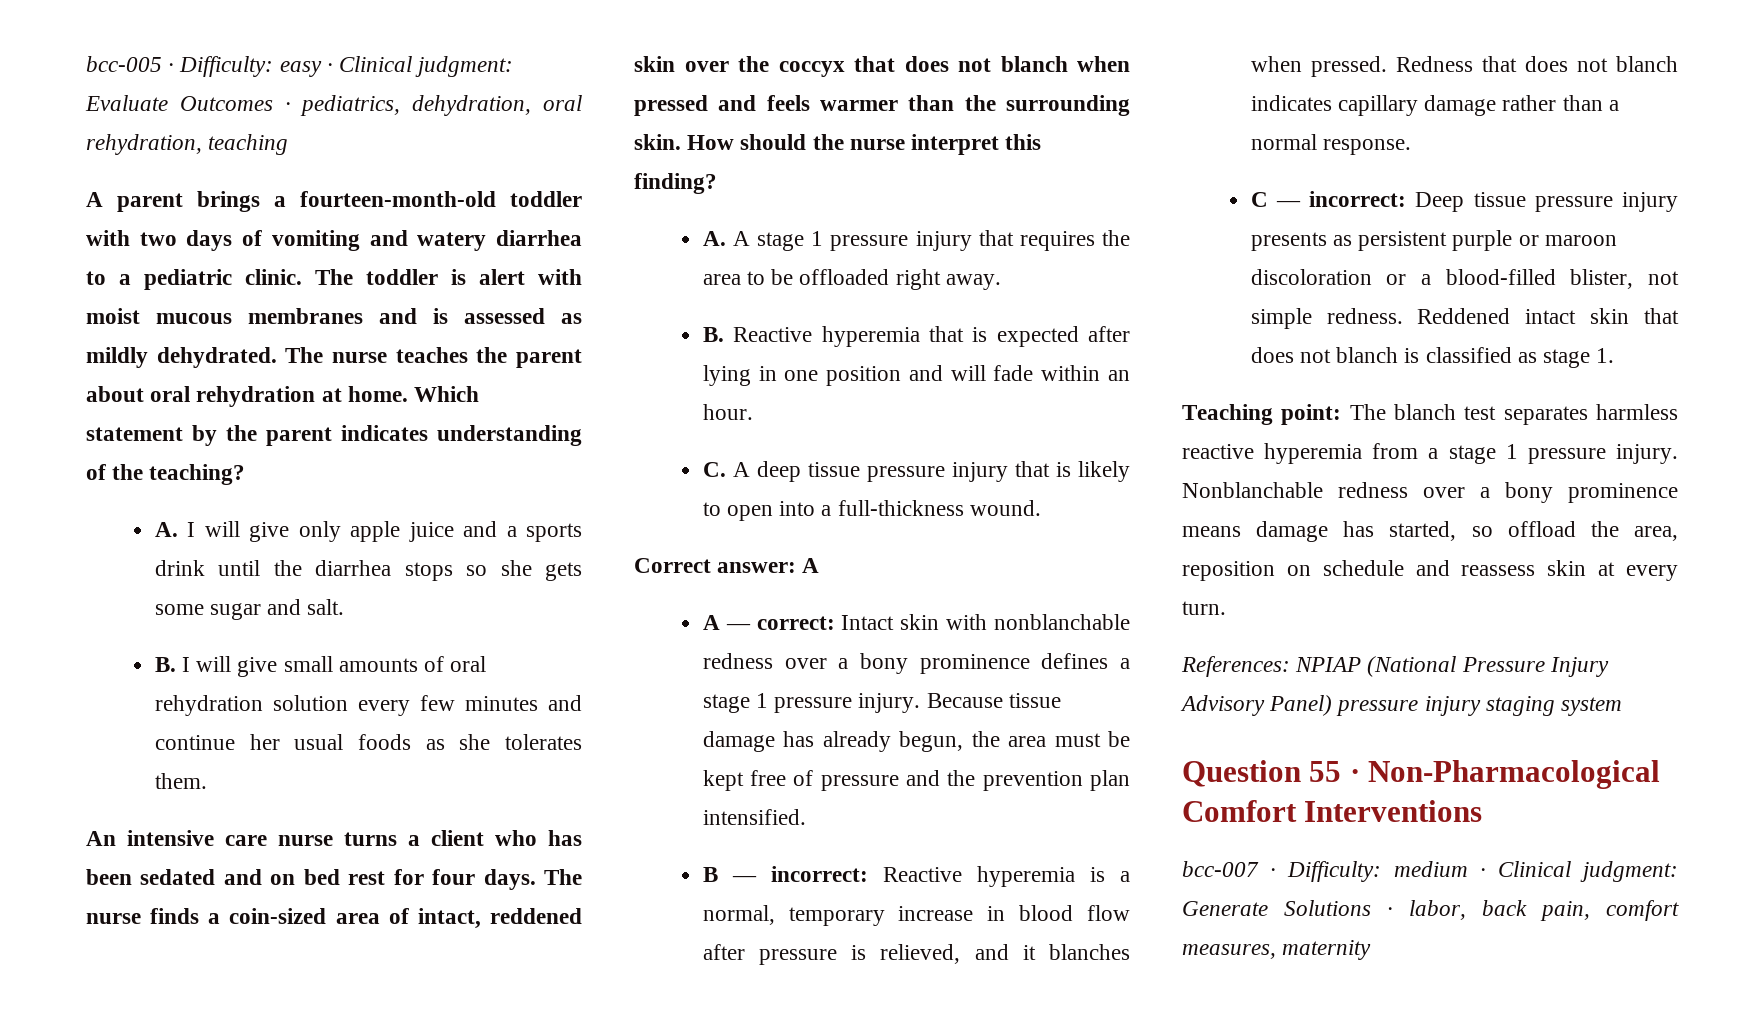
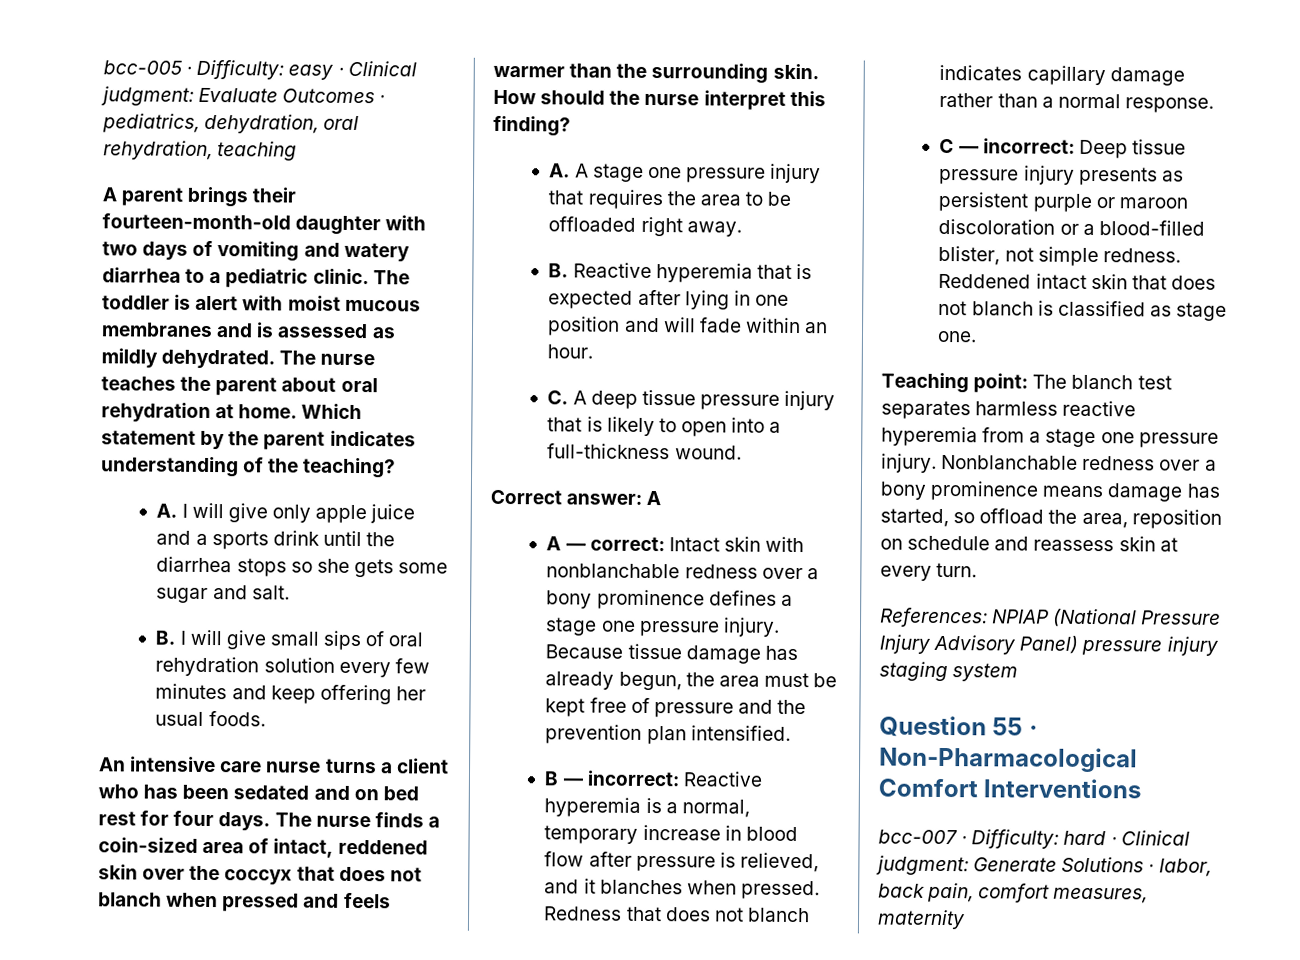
- A parent brings a fourteen-month-old toddler with two days of vomiting and watery diarrhea to a pediatric clinic.
+ A parent brings their fourteen-month-old daughter with two days of vomiting and watery diarrhea to a pediatric clinic.
- B. I will give small amounts of oral rehydration solution every few minutes and continue her usual foods as she tolerates them.
+ B. I will give small sips of oral rehydration solution every few minutes and keep offering her usual foods.
- A. A stage 1 pressure injury that requires the area to be offloaded right away.
+ A. A stage one pressure injury that requires the area to be offloaded right away.
- A — correct: Intact skin with nonblanchable redness over a bony prominence defines a stage 1 pressure injury.
+ A — correct: Intact skin with nonblanchable redness over a bony prominence defines a stage one pressure injury.
- Reddened intact skin that does not blanch is classified as stage 1.
+ Reddened intact skin that does not blanch is classified as stage one.
- Teaching point: The blanch test separates harmless reactive hyperemia from a stage 1 pressure injury.
+ Teaching point: The blanch test separates harmless reactive hyperemia from a stage one pressure injury.
- bcc-007 · Difficulty: medium · Clinical judgment: Generate Solutions · labor, back pain, comfort measures, maternity
+ bcc-007 · Difficulty: hard · Clinical judgment: Generate Solutions · labor, back pain, comfort measures, maternity

